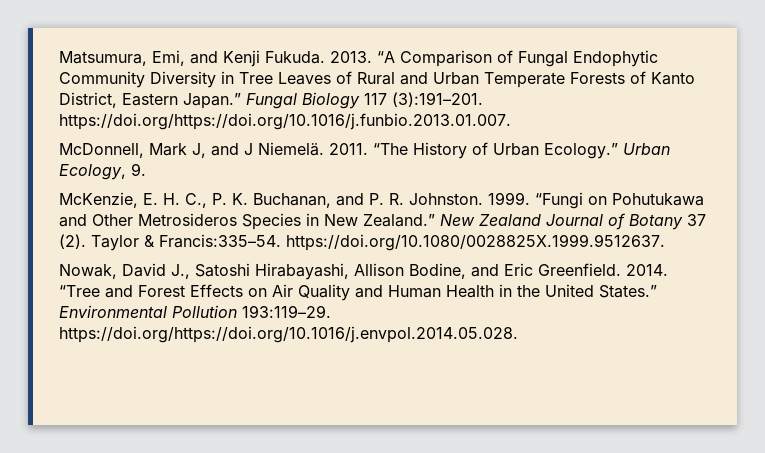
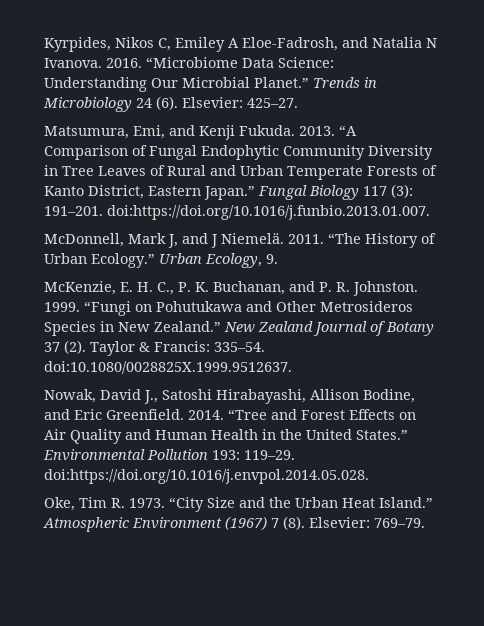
+ Kyrpides, Nikos C, Emiley A Eloe-Fadrosh, and Natalia N Ivanova. 2016. “Microbiome Data Science: Understanding Our Microbial Planet.” Trends in Microbiology 24 (6). Elsevier: 425–27.
- Fungal Biology 117 (3):191–201. https://doi.org/https://doi.org/10.1016/j.funbio.2013.01.007.
+ Fungal Biology 117 (3): 191–201. doi:https://doi.org/10.1016/j.funbio.2013.01.007.
- Taylor & Francis:335–54. https://doi.org/10.1080/0028825X.1999.9512637.
+ Taylor & Francis: 335–54. doi:10.1080/0028825X.1999.9512637.
- Environmental Pollution 193:119–29. https://doi.org/https://doi.org/10.1016/j.envpol.2014.05.028.
+ Environmental Pollution 193: 119–29. doi:https://doi.org/10.1016/j.envpol.2014.05.028.
+ Oke, Tim R. 1973. “City Size and the Urban Heat Island.” Atmospheric Environment (1967) 7 (8). Elsevier: 769–79.

